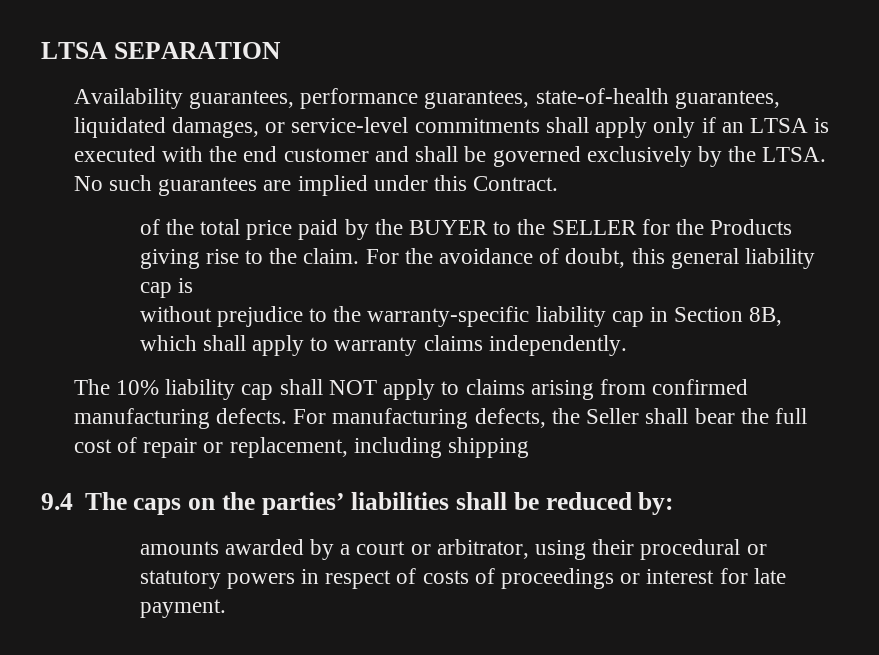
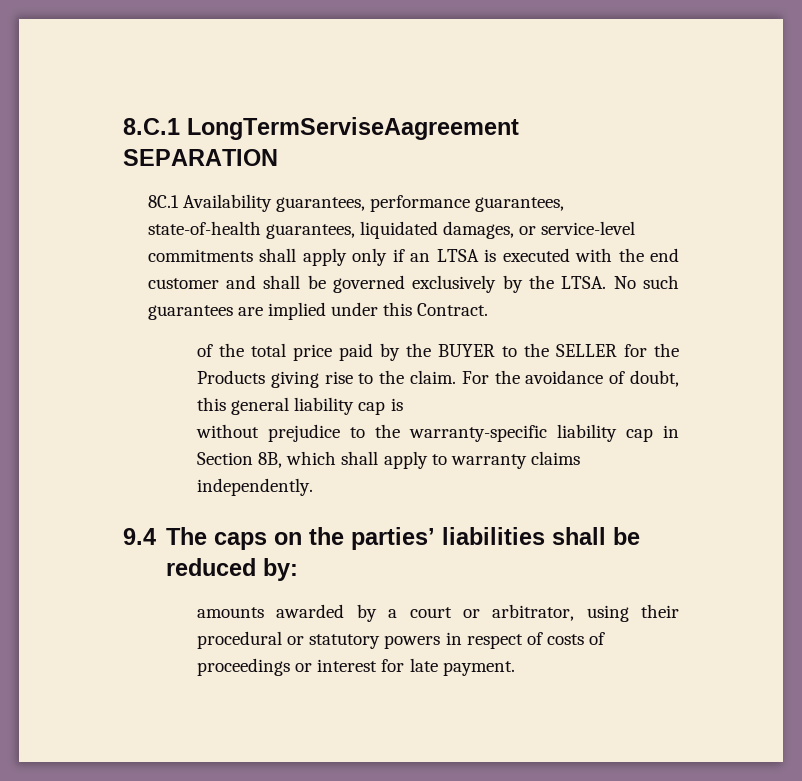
- LTSA SEPARATION
+ 8.C.1 LongTermServiseAagreement SEPARATION
- Availability guarantees, performance guarantees, state-of-health guarantees, liquidated damages, or service-level commitments shall apply only if an LTSA is executed with the end customer and shall be governed exclusively by the LTSA.
+ 8C.1 Availability guarantees, performance guarantees, state-of-health guarantees, liquidated damages, or service-level commitments shall apply only if an LTSA is executed with the end customer and shall be governed exclusively by the LTSA.
- The 10% liability cap shall NOT apply to claims arising from confirmed manufacturing defects. For manufacturing defects, the Seller shall bear the full cost of repair or replacement, including shipping

